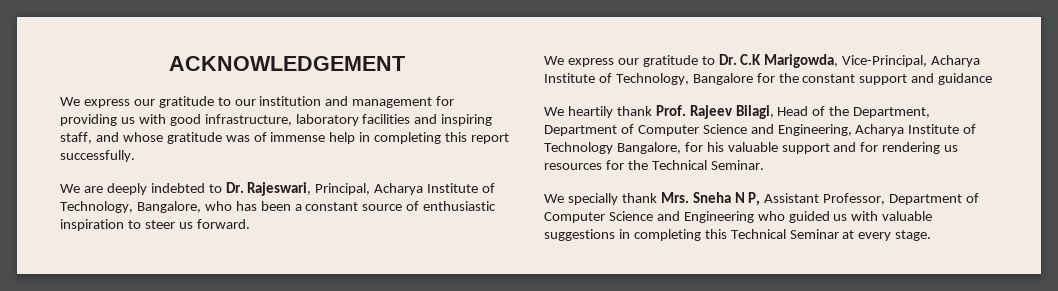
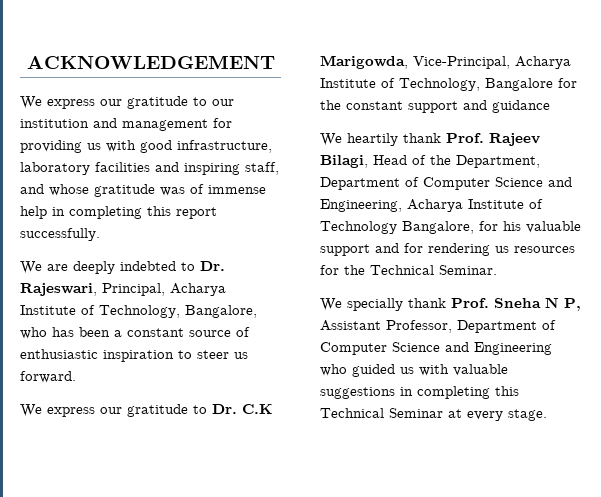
- We specially thank Mrs. Sneha N P, Assistant Professor, Department of Computer Science and Engineering who guided us with valuable suggestions in completing this Technical Seminar at every stage.
+ We specially thank Prof. Sneha N P, Assistant Professor, Department of Computer Science and Engineering who guided us with valuable suggestions in completing this Technical Seminar at every stage.

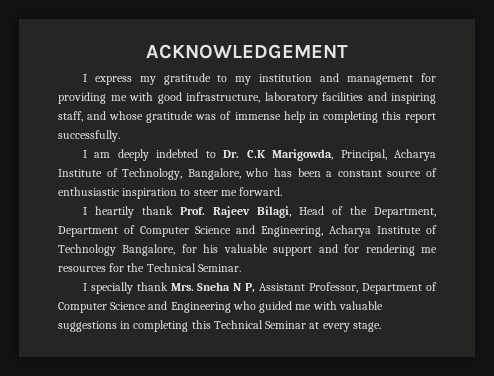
- We express our gratitude to our institution and management for providing us with good infrastructure, laboratory facilities and inspiring staff, and whose gratitude was of immense help in completing this report successfully.
+ I express my gratitude to my institution and management for providing me with good infrastructure, laboratory facilities and inspiring staff, and whose gratitude was of immense help in completing this report successfully.
- We are deeply indebted to Dr. Rajeswari, Principal, Acharya Institute of Technology, Bangalore, who has been a constant source of enthusiastic inspiration to steer us forward.
+ I am deeply indebted to Dr. C.K Marigowda, Principal, Acharya Institute of Technology, Bangalore, who has been a constant source of enthusiastic inspiration to steer me forward.
- We express our gratitude to Dr. C.K Marigowda, Vice-Principal, Acharya Institute of Technology, Bangalore for the constant support and guidance
- We heartily thank Prof. Rajeev Bilagi, Head of the Department, Department of Computer Science and Engineering, Acharya Institute of Technology Bangalore, for his valuable support and for rendering us resources for the Technical Seminar.
+ I heartily thank Prof. Rajeev Bilagi, Head of the Department, Department of Computer Science and Engineering, Acharya Institute of Technology Bangalore, for his valuable support and for rendering me resources for the Technical Seminar.
- We specially thank Prof. Sneha N P, Assistant Professor, Department of Computer Science and Engineering who guided us with valuable suggestions in completing this Technical Seminar at every stage.
+ I specially thank Mrs. Sneha N P, Assistant Professor, Department of Computer Science and Engineering who guided me with valuable suggestions in completing this Technical Seminar at every stage.

